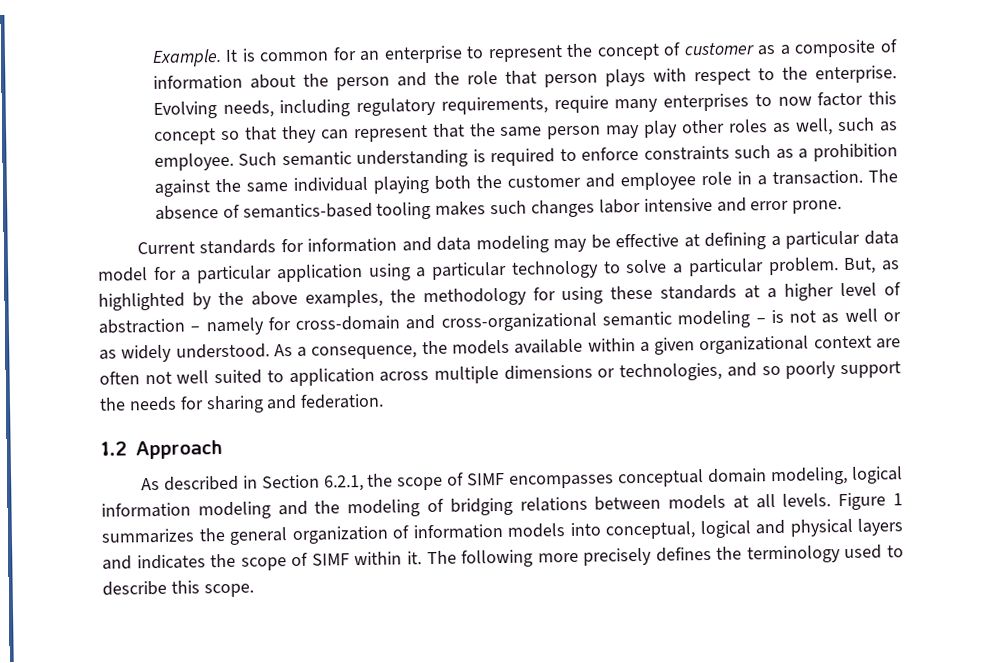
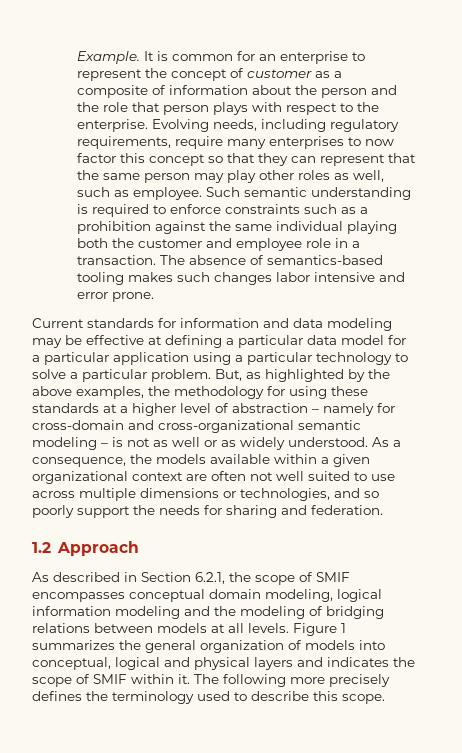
- As a consequence, the models available within a given organizational context are often not well suited to application across multiple dimensions or technologies, and so poorly support the needs for sharing and federation.
+ As a consequence, the models available within a given organizational context are often not well suited to use across multiple dimensions or technologies, and so poorly support the needs for sharing and federation.
- As described in Section 6.2.1, the scope of SIMF encompasses conceptual domain modeling, logical information modeling and the modeling of bridging relations between models at all levels.
+ As described in Section 6.2.1, the scope of SMIF encompasses conceptual domain modeling, logical information modeling and the modeling of bridging relations between models at all levels.
- Figure 1 summarizes the general organization of information models into conceptual, logical and physical layers and indicates the scope of SIMF within it.
+ Figure 1 summarizes the general organization of models into conceptual, logical and physical layers and indicates the scope of SMIF within it.

